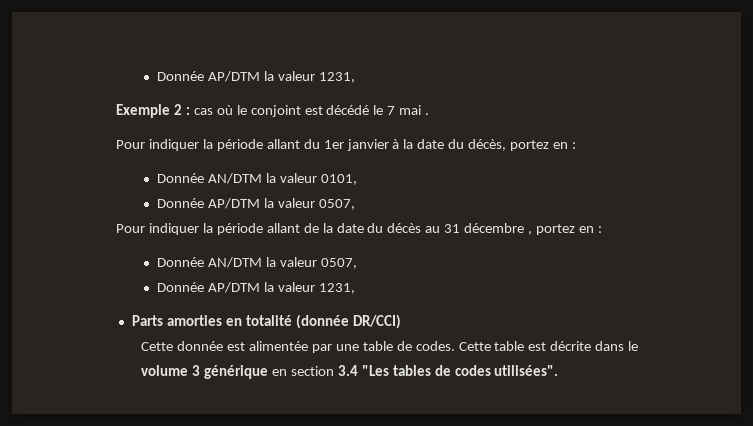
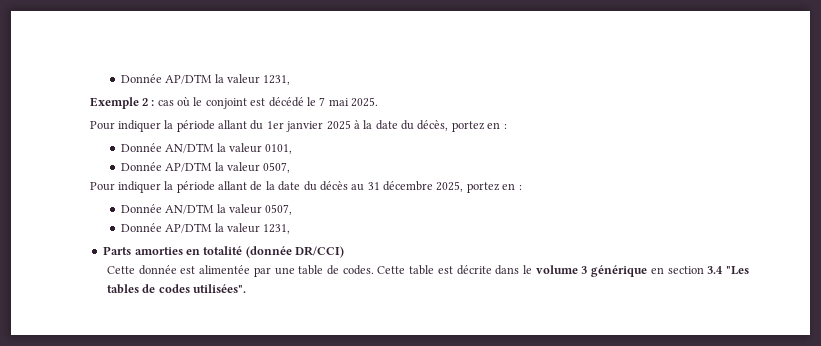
- Exemple 2 : cas où le conjoint est décédé le 7 mai .
+ Exemple 2 : cas où le conjoint est décédé le 7 mai 2025.
- Pour indiquer la période allant du 1er janvier à la date du décès, portez en :
+ Pour indiquer la période allant du 1er janvier 2025 à la date du décès, portez en :
- Pour indiquer la période allant de la date du décès au 31 décembre , portez en :
+ Pour indiquer la période allant de la date du décès au 31 décembre 2025, portez en :

